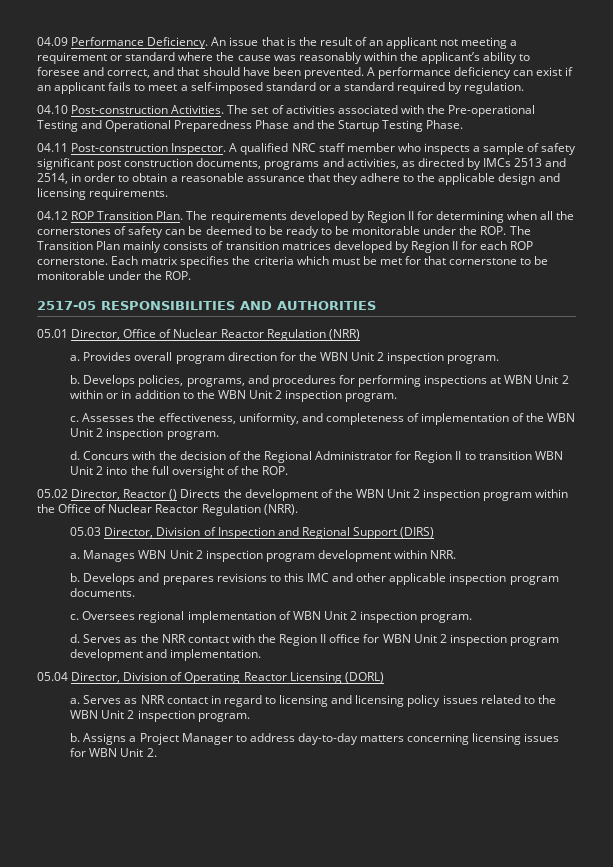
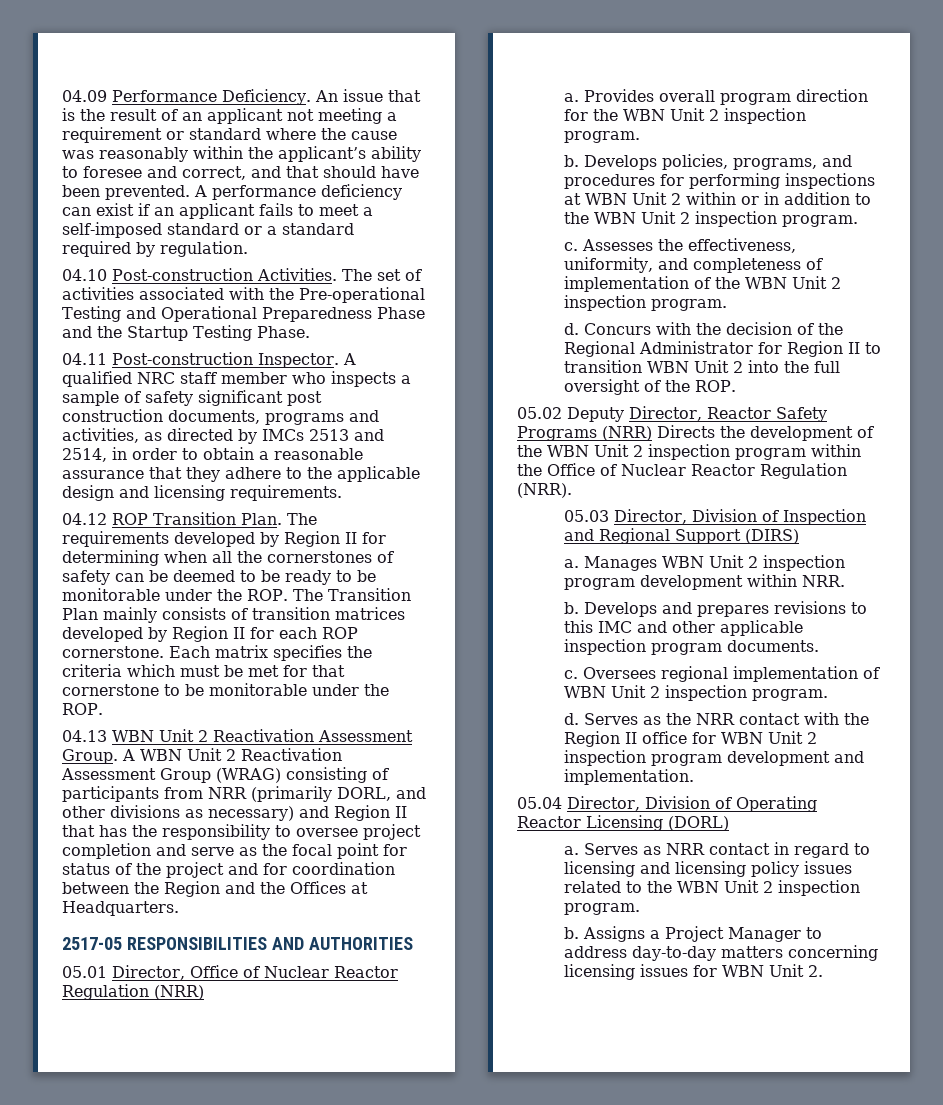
+ 04.13 WBN Unit 2 Reactivation Assessment Group. A WBN Unit 2 Reactivation Assessment Group (WRAG) consisting of participants from NRR (primarily DORL, and other divisions as necessary) and Region II that has the responsibility to oversee project completion and serve as the focal point for status of the project and for coordination between the Region and the Offices at Headquarters.
- 05.02 Director, Reactor () Directs the development of the WBN Unit 2 inspection program within the Office of Nuclear Reactor Regulation (NRR).
+ 05.02 Deputy Director, Reactor Safety Programs (NRR) Directs the development of the WBN Unit 2 inspection program within the Office of Nuclear Reactor Regulation (NRR).

